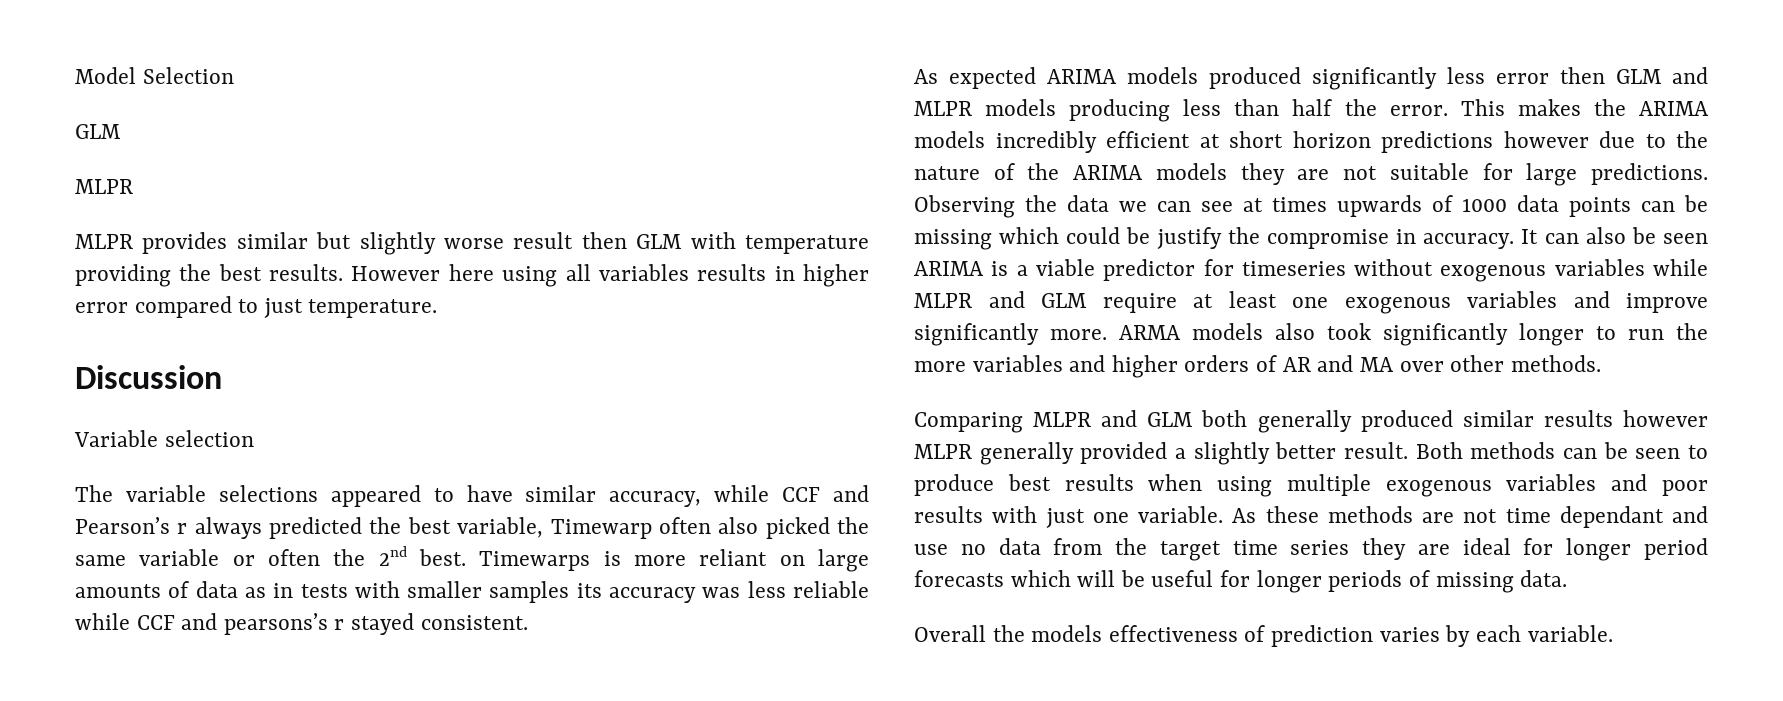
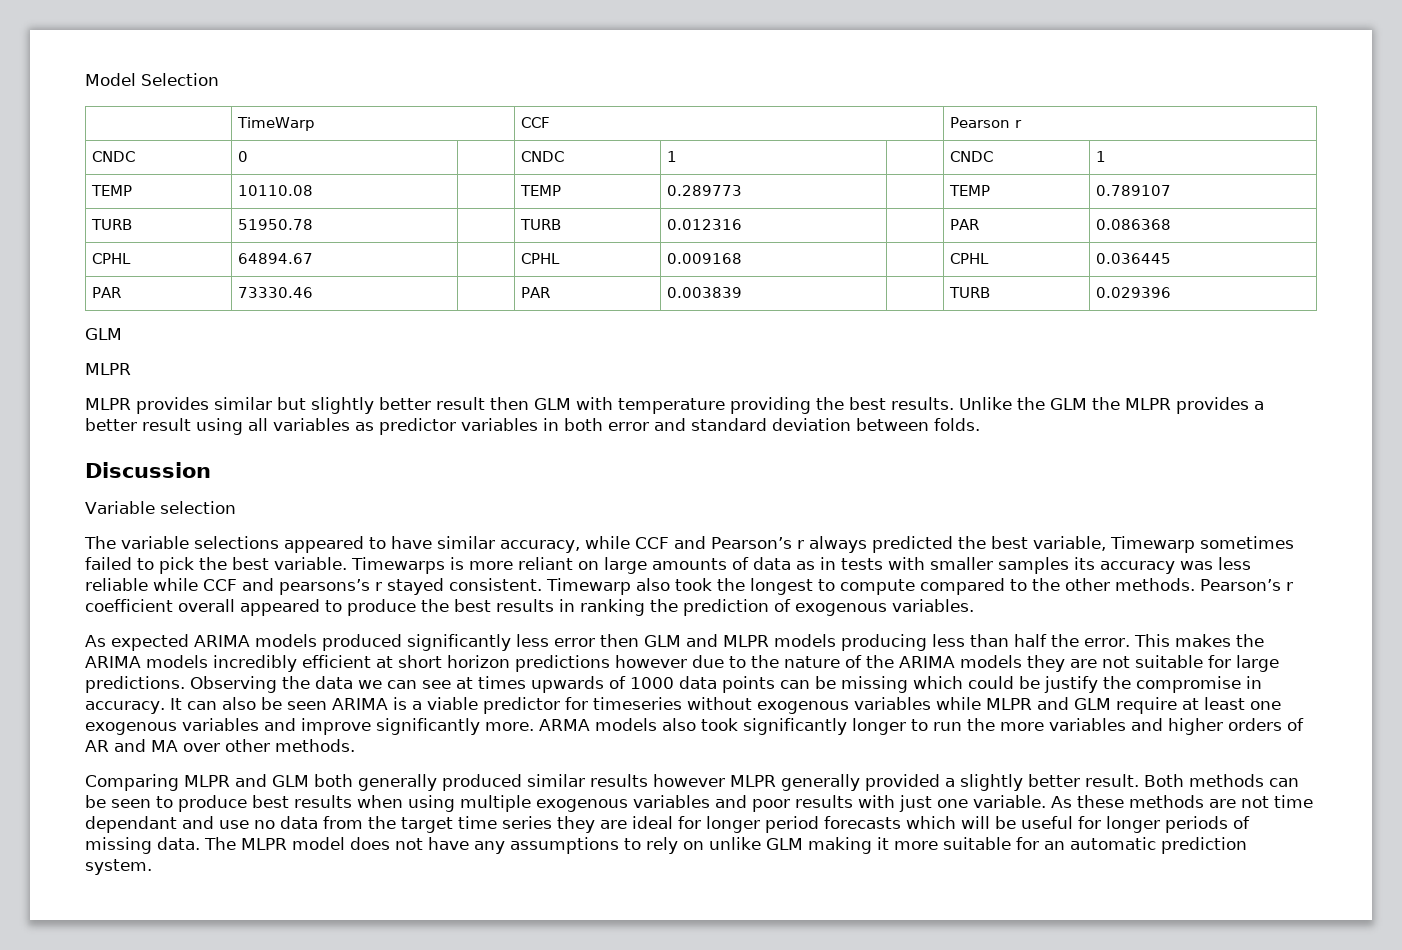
+ | TimeWarp | CCF | Pearson r
+ CNDC | 0 | | CNDC | 1 | | CNDC | 1
+ TEMP | 10110.08 | | TEMP | 0.289773 | | TEMP | 0.789107
+ TURB | 51950.78 | | TURB | 0.012316 | | PAR | 0.086368
+ CPHL | 64894.67 | | CPHL | 0.009168 | | CPHL | 0.036445
+ PAR | 73330.46 | | PAR | 0.003839 | | TURB | 0.029396
- MLPR provides similar but slightly worse result then GLM with temperature providing the best results.
+ MLPR provides similar but slightly better result then GLM with temperature providing the best results.
- However here using all variables results in higher error compared to just temperature.
+ Unlike the GLM the MLPR provides a better result using all variables as predictor variables in both error and standard deviation between folds.
- The variable selections appeared to have similar accuracy, while CCF and Pearson’s r always predicted the best variable, Timewarp often also picked the same variable or often the 2nd best.
+ The variable selections appeared to have similar accuracy, while CCF and Pearson’s r always predicted the best variable, Timewarp sometimes failed to pick the best variable.
+ Timewarp also took the longest to compute compared to the other methods. Pearson’s r coefficient overall appeared to produce the best results in ranking the prediction of exogenous variables.
- As these methods are not time dependant and use no data from the target time series they are ideal for longer period forecasts which will be useful for longer periods of missing data.
- Overall the models effectiveness of prediction varies by each variable.
+ As these methods are not time dependant and use no data from the target time series they are ideal for longer period forecasts which will be useful for longer periods of missing data. The MLPR model does not have any assumptions to rely on unlike GLM making it more suitable for an automatic prediction system.

